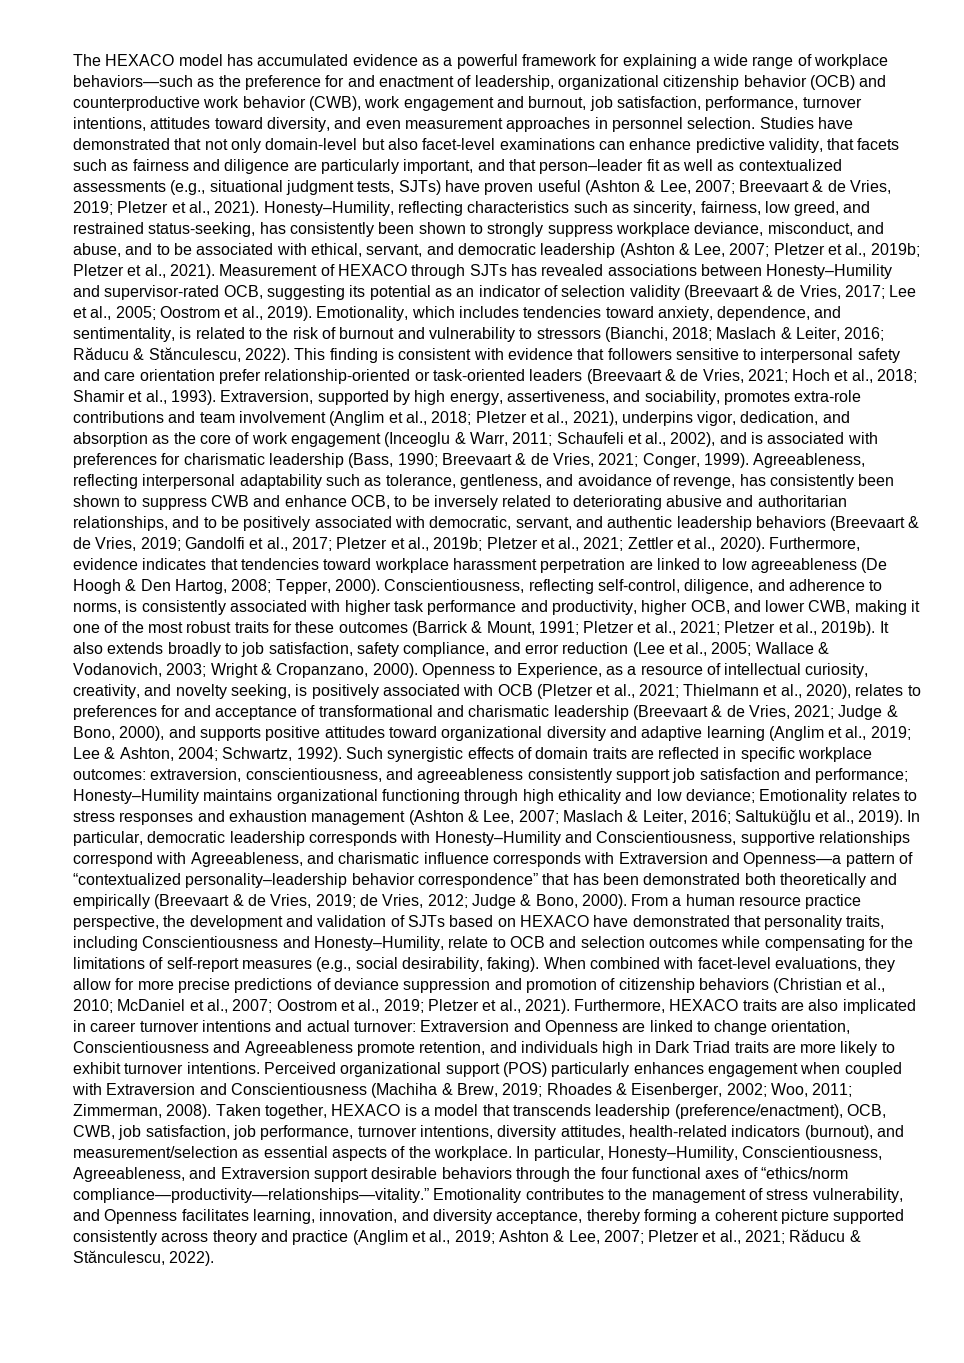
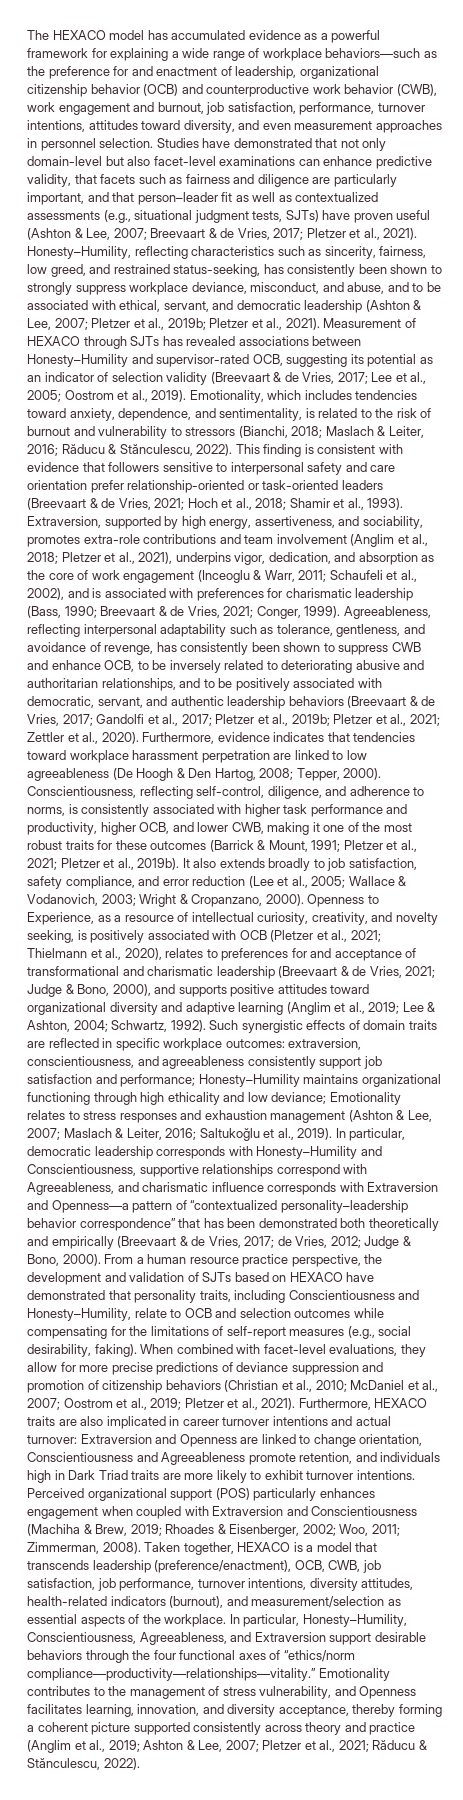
- Studies have demonstrated that not only domain-level but also facet-level examinations can enhance predictive validity, that facets such as fairness and diligence are particularly important, and that person–leader fit as well as contextualized assessments (e.g., situational judgment tests, SJTs) have proven useful (Ashton & Lee, 2007; Breevaart & de Vries, 2019; Pletzer et al., 2021).
+ Studies have demonstrated that not only domain-level but also facet-level examinations can enhance predictive validity, that facets such as fairness and diligence are particularly important, and that person–leader fit as well as contextualized assessments (e.g., situational judgment tests, SJTs) have proven useful (Ashton & Lee, 2007; Breevaart & de Vries, 2017; Pletzer et al., 2021).
- Agreeableness, reflecting interpersonal adaptability such as tolerance, gentleness, and avoidance of revenge, has consistently been shown to suppress CWB and enhance OCB, to be inversely related to deteriorating abusive and authoritarian relationships, and to be positively associated with democratic, servant, and authentic leadership behaviors (Breevaart & de Vries, 2019;
+ Agreeableness, reflecting interpersonal adaptability such as tolerance, gentleness, and avoidance of revenge, has consistently been shown to suppress CWB and enhance OCB, to be inversely related to deteriorating abusive and authoritarian relationships, and to be positively associated with democratic, servant, and authentic leadership behaviors (Breevaart & de Vries, 2017;
- Such synergistic effects of domain traits are reflected in specific workplace outcomes: extraversion, conscientiousness, and agreeableness consistently support job satisfaction and performance; Honesty–Humility maintains organizational functioning through high ethicality and low deviance; Emotionality relates to stress responses and exhaustion management (Ashton & Lee, 2007; Maslach & Leiter, 2016; Saltuküğlu et al., 2019).
+ Such synergistic effects of domain traits are reflected in specific workplace outcomes: extraversion, conscientiousness, and agreeableness consistently support job satisfaction and performance; Honesty–Humility maintains organizational functioning through high ethicality and low deviance; Emotionality relates to stress responses and exhaustion management (Ashton & Lee, 2007; Maslach & Leiter, 2016; Saltukoğlu et al., 2019).
- In particular, democratic leadership corresponds with Honesty–Humility and Conscientiousness, supportive relationships correspond with Agreeableness, and charismatic influence corresponds with Extraversion and Openness—a pattern of “contextualized personality–leadership behavior correspondence” that has been demonstrated both theoretically and empirically (Breevaart & de Vries, 2019; de Vries, 2012; Judge & Bono, 2000).
+ In particular, democratic leadership corresponds with Honesty–Humility and Conscientiousness, supportive relationships correspond with Agreeableness, and charismatic influence corresponds with Extraversion and Openness—a pattern of “contextualized personality–leadership behavior correspondence” that has been demonstrated both theoretically and empirically (Breevaart & de Vries, 2017; de Vries, 2012; Judge & Bono, 2000).

